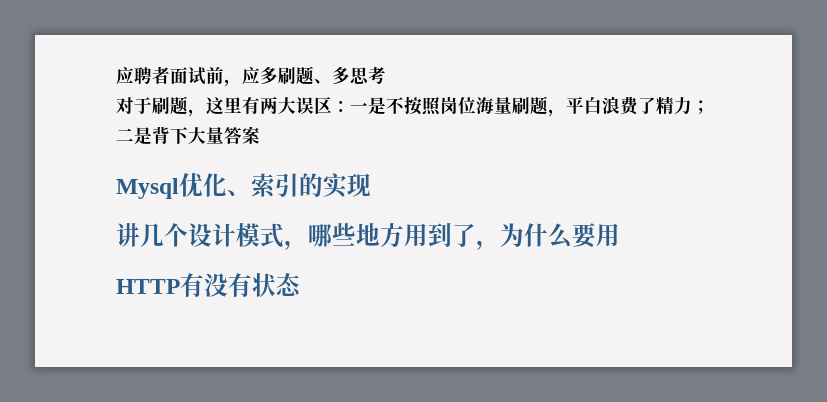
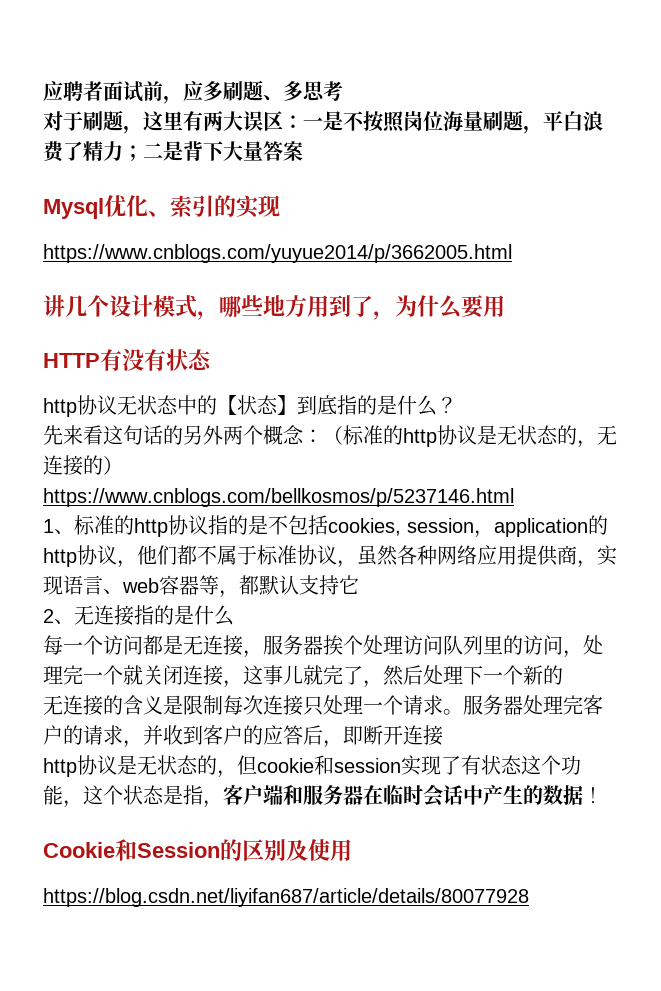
+ https://www.cnblogs.com/yuyue2014/p/3662005.html
+ http协议无状态中的【状态】到底指的是什么？
+ 先来看这句话的另外两个概念：（标准的http协议是无状态的，无连接的）
+ https://www.cnblogs.com/bellkosmos/p/5237146.html
+ 1、标准的http协议指的是不包括cookies, session，application的http协议，他们都不属于标准协议，虽然各种网络应用提供商，实现语言、web容器等，都默认支持它
+ 2、无连接指的是什么
+ 每一个访问都是无连接，服务器挨个处理访问队列里的访问，处理完一个就关闭连接，这事儿就完了，然后处理下一个新的
+ 无连接的含义是限制每次连接只处理一个请求。服务器处理完客户的请求，并收到客户的应答后，即断开连接
+ http协议是无状态的，但cookie和session实现了有状态这个功能，这个状态是指，客户端和服务器在临时会话中产生的数据！
+ Cookie和Session的区别及使用
+ https://blog.csdn.net/liyifan687/article/details/80077928

